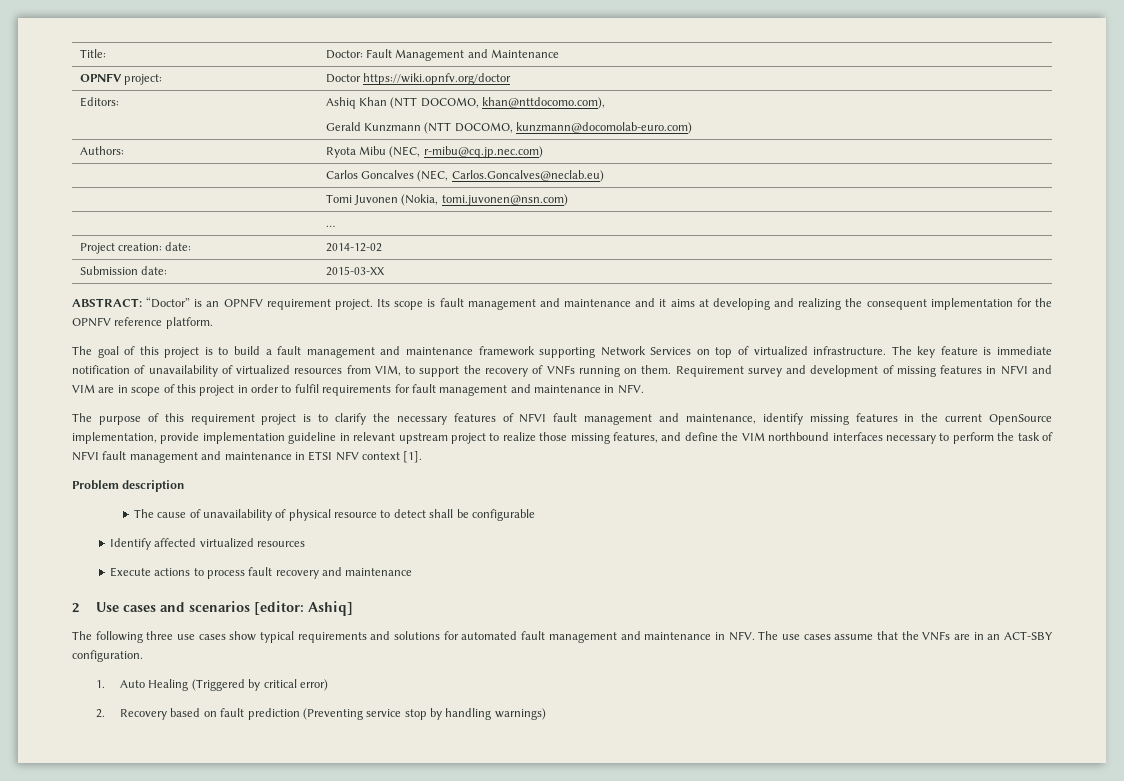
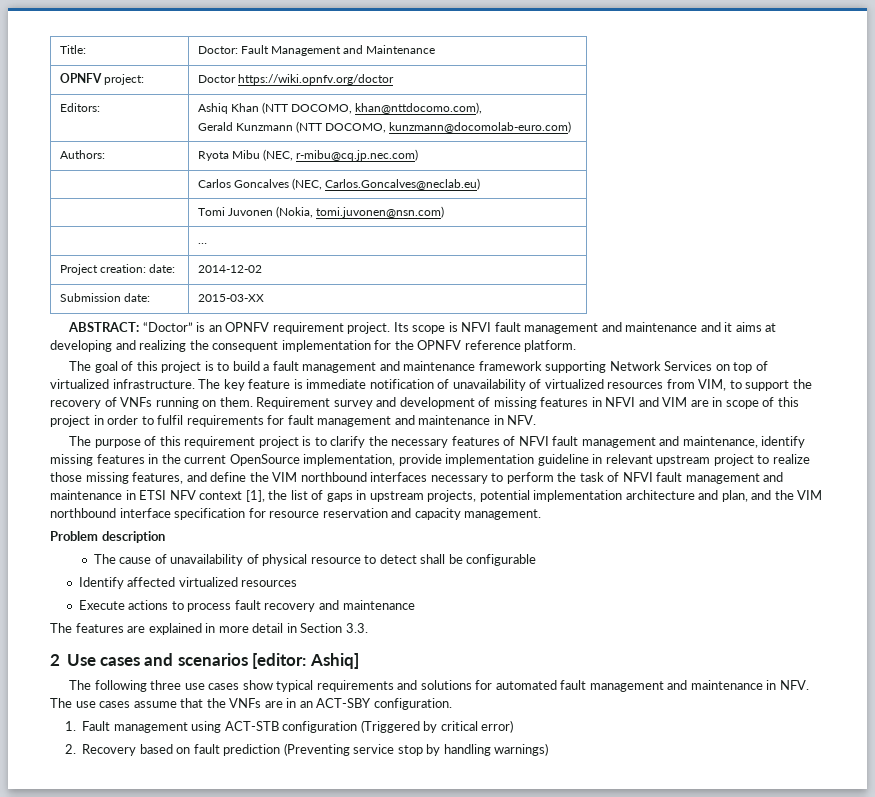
- Its scope is fault management and maintenance and it aims at developing and realizing the consequent implementation for the OPNFV reference platform.
+ Its scope is NFVI fault management and maintenance and it aims at developing and realizing the consequent implementation for the OPNFV reference platform.
- The purpose of this requirement project is to clarify the necessary features of NFVI fault management and maintenance, identify missing features in the current OpenSource implementation, provide implementation guideline in relevant upstream project to realize those missing features, and define the VIM northbound interfaces necessary to perform the task of NFVI fault management and maintenance in ETSI NFV context [1].
+ The purpose of this requirement project is to clarify the necessary features of NFVI fault management and maintenance, identify missing features in the current OpenSource implementation, provide implementation guideline in relevant upstream project to realize those missing features, and define the VIM northbound interfaces necessary to perform the task of NFVI fault management and maintenance in ETSI NFV context [1], the list of gaps in upstream projects, potential implementation architecture and plan, and the VIM northbound interface specification for resource reservation and capacity management.
+ The features are explained in more detail in Section 3.3.
- 1. Auto Healing (Triggered by critical error)
+ 1. Fault management using ACT-STB configuration (Triggered by critical error)

